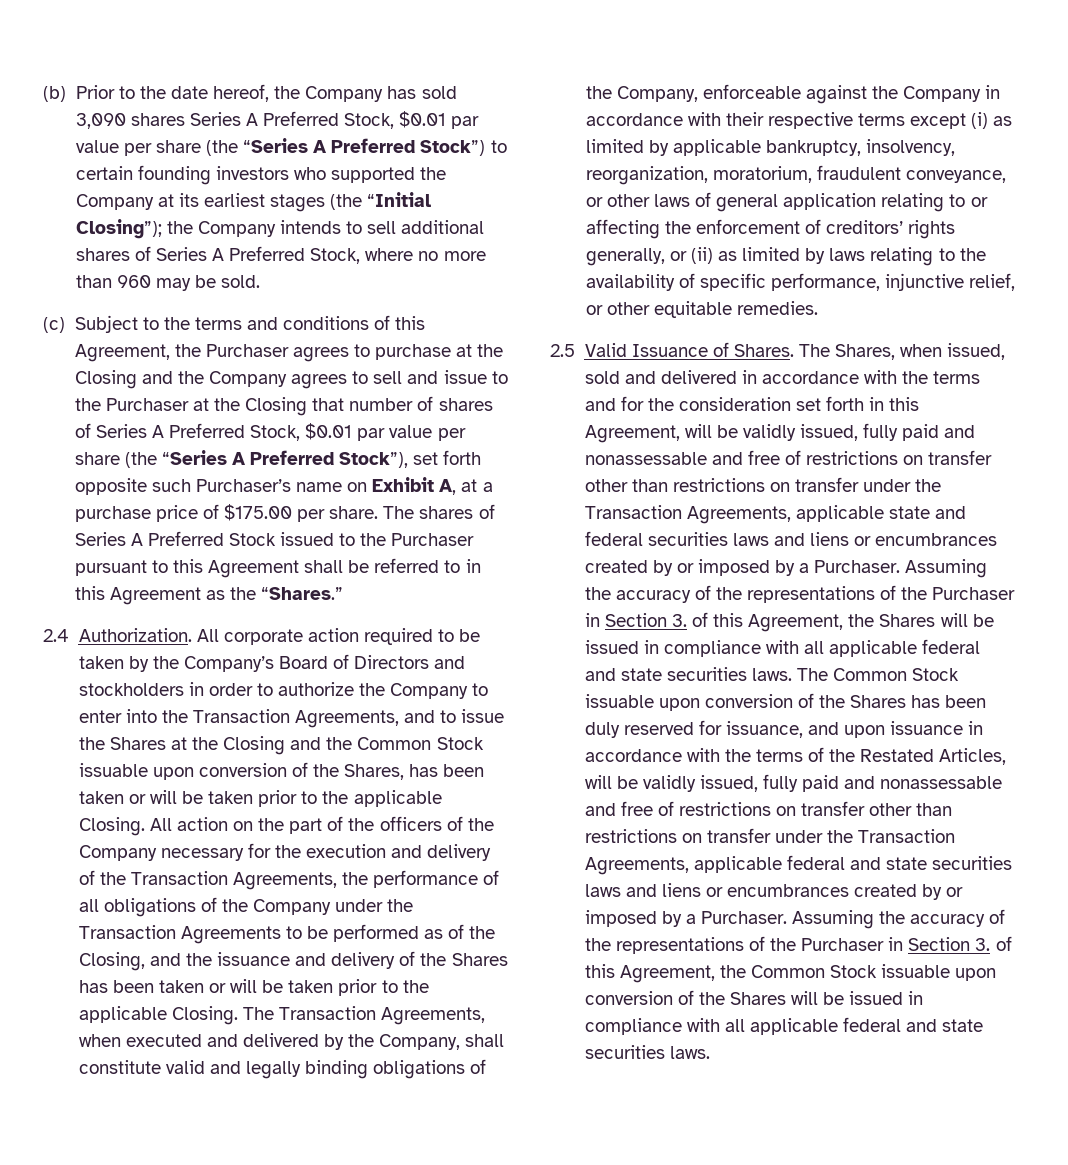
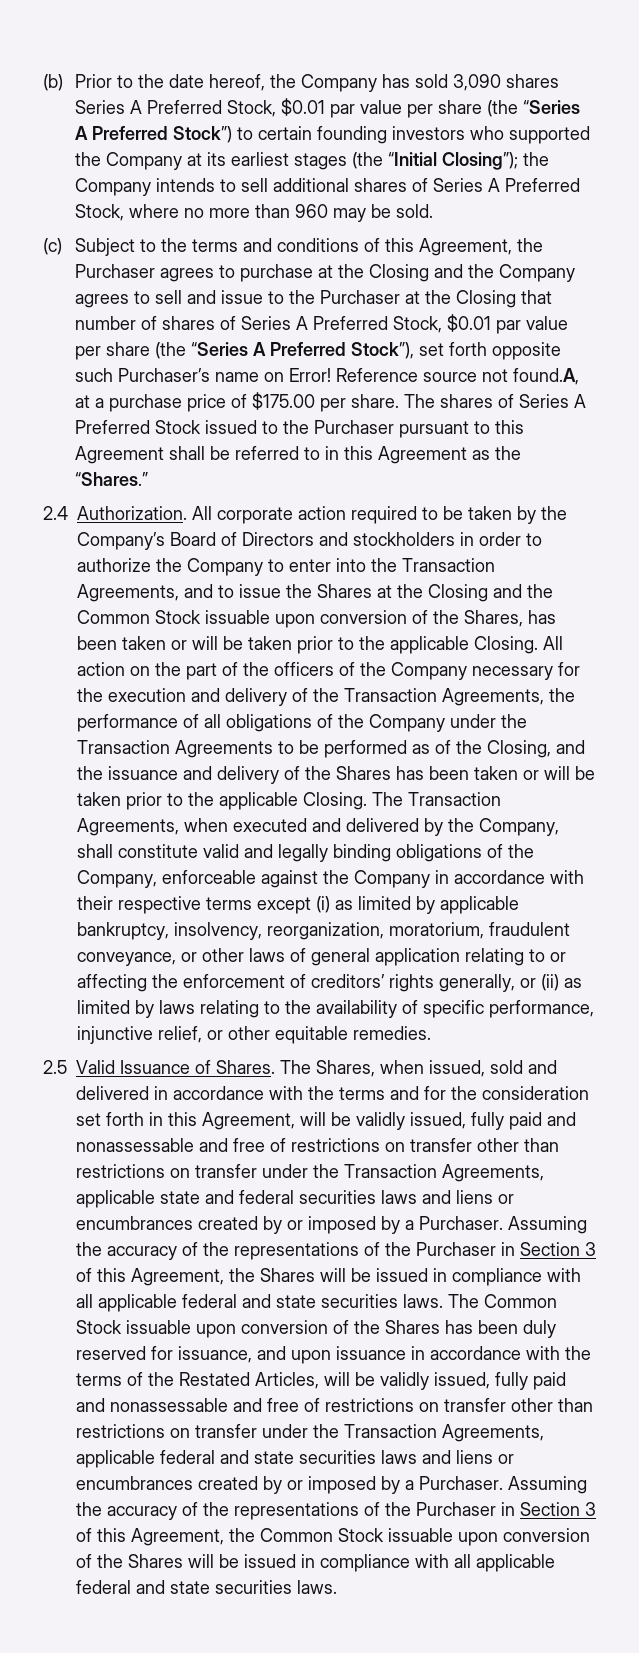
- (c) Subject to the terms and conditions of this Agreement, the Purchaser agrees to purchase at the Closing and the Company agrees to sell and issue to the Purchaser at the Closing that number of shares of Series A Preferred Stock, $0.01 par value per share (the “Series A Preferred Stock”), set forth opposite such Purchaser’s name on Exhibit A, at a purchase price of $175.00 per share.
+ (c) Subject to the terms and conditions of this Agreement, the Purchaser agrees to purchase at the Closing and the Company agrees to sell and issue to the Purchaser at the Closing that number of shares of Series A Preferred Stock, $0.01 par value per share (the “Series A Preferred Stock”), set forth opposite such Purchaser’s name on Error! Reference source not found.A, at a purchase price of $175.00 per share.
- Assuming the accuracy of the representations of the Purchaser in Section 3. of this Agreement, the Shares will be issued in compliance with all applicable federal and state securities laws.
+ Assuming the accuracy of the representations of the Purchaser in Section 3 of this Agreement, the Shares will be issued in compliance with all applicable federal and state securities laws.
- Assuming the accuracy of the representations of the Purchaser in Section 3. of this Agreement, the Common Stock issuable upon conversion of the Shares will be issued in compliance with all applicable federal and state securities laws.
+ Assuming the accuracy of the representations of the Purchaser in Section 3 of this Agreement, the Common Stock issuable upon conversion of the Shares will be issued in compliance with all applicable federal and state securities laws.

